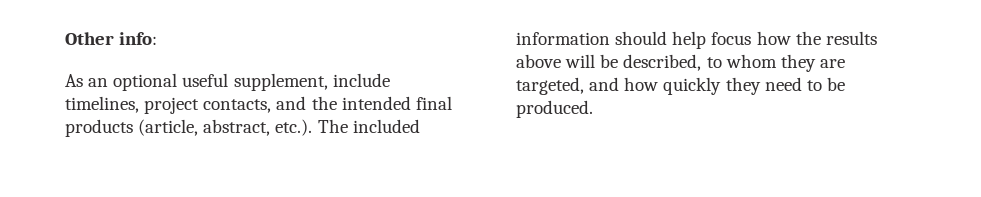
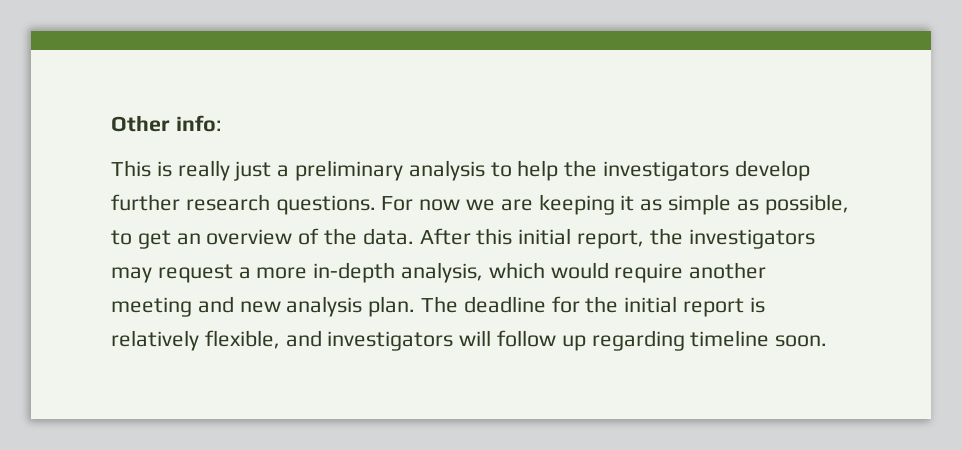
- As an optional useful supplement, include timelines, project contacts, and the intended final products (article, abstract, etc.). The included information should help focus how the results above will be described, to whom they are targeted, and how quickly they need to be produced.
+ This is really just a preliminary analysis to help the investigators develop further research questions. For now we are keeping it as simple as possible, to get an overview of the data. After this initial report, the investigators may request a more in-depth analysis, which would require another meeting and new analysis plan. The deadline for the initial report is relatively flexible, and investigators will follow up regarding timeline soon.

